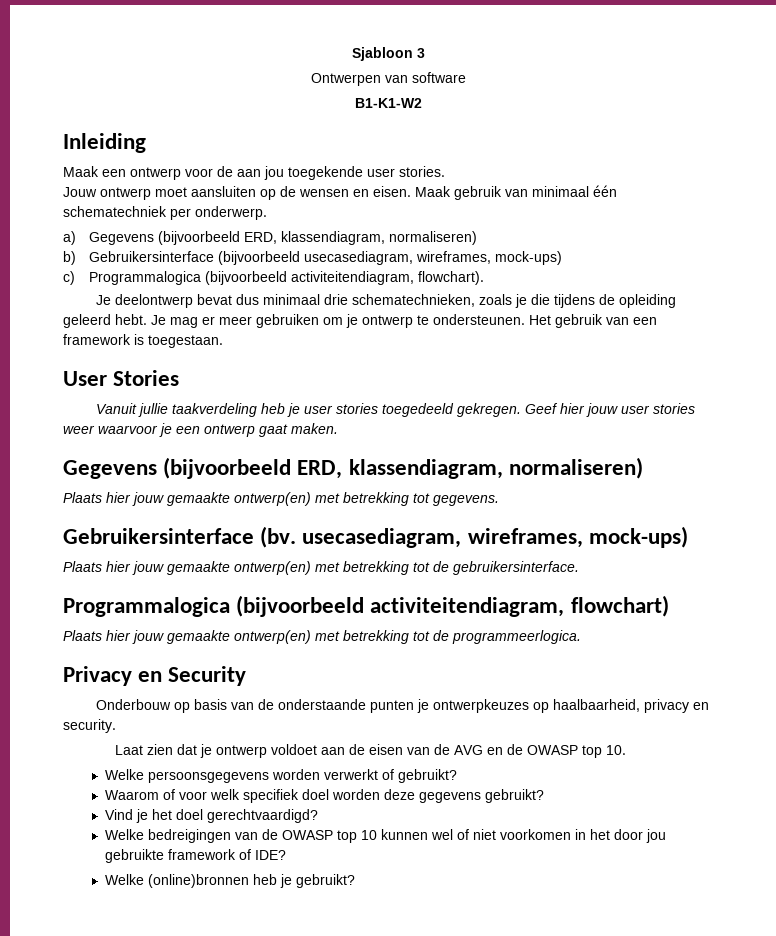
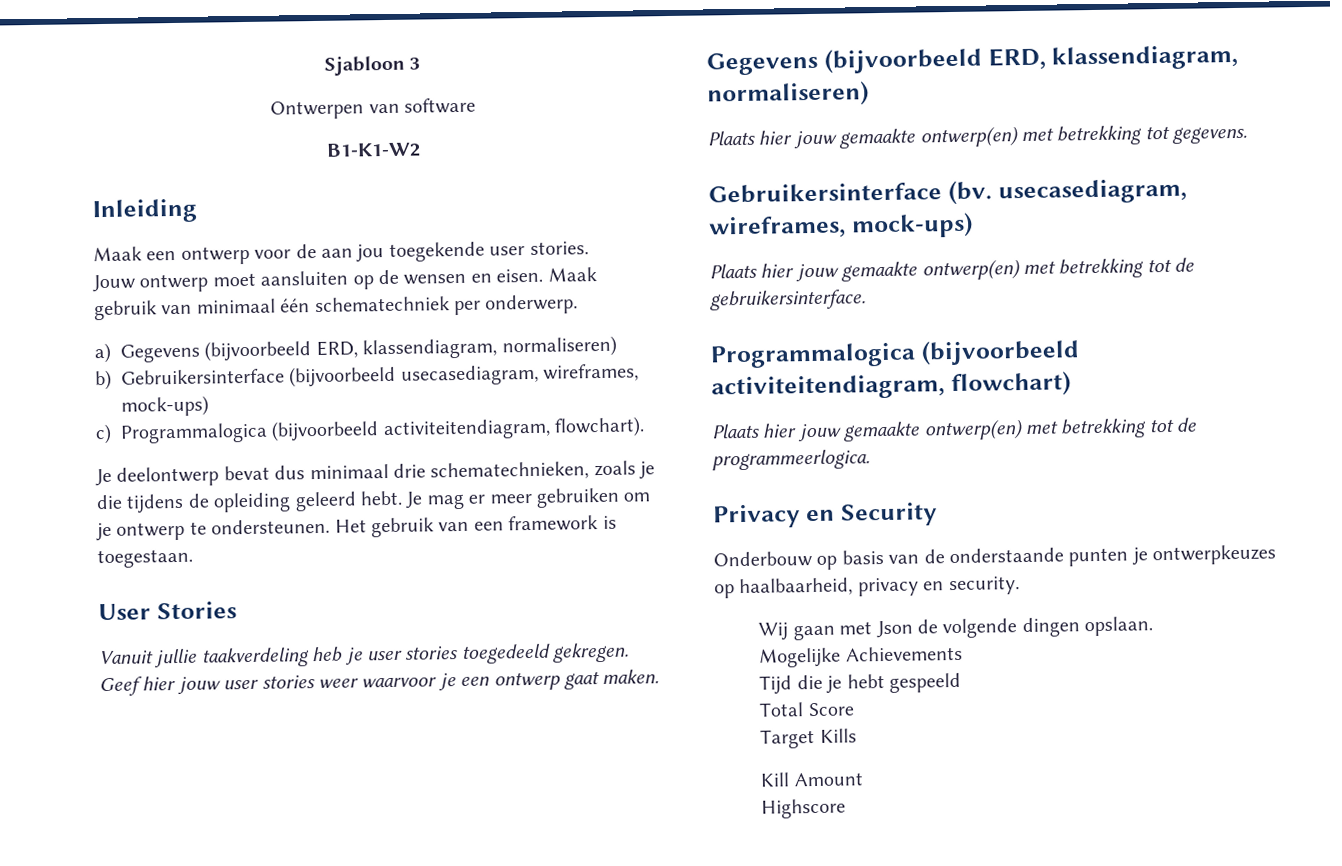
- Laat zien dat je ontwerp voldoet aan de eisen van de AVG en de OWASP top 10.
- Welke persoonsgegevens worden verwerkt of gebruikt?
- Waarom of voor welk specifiek doel worden deze gegevens gebruikt?
- Vind je het doel gerechtvaardigd?
- Welke bedreigingen van de OWASP top 10 kunnen wel of niet voorkomen in het door jou gebruikte framework of IDE?
- Welke (online)bronnen heb je gebruikt?
+ Wij gaan met Json de volgende dingen opslaan.
+ Mogelijke Achievements
+ Tijd die je hebt gespeeld
+ Total Score
+ Target Kills
+ Kill Amount
+ Highscore

